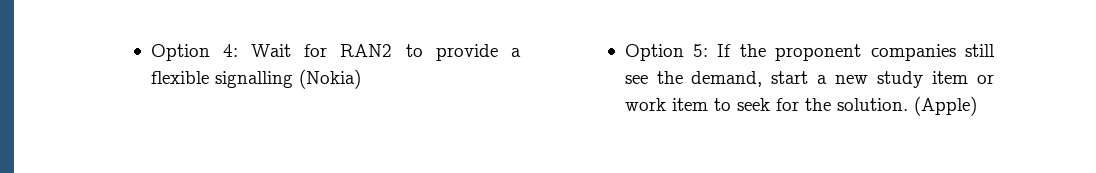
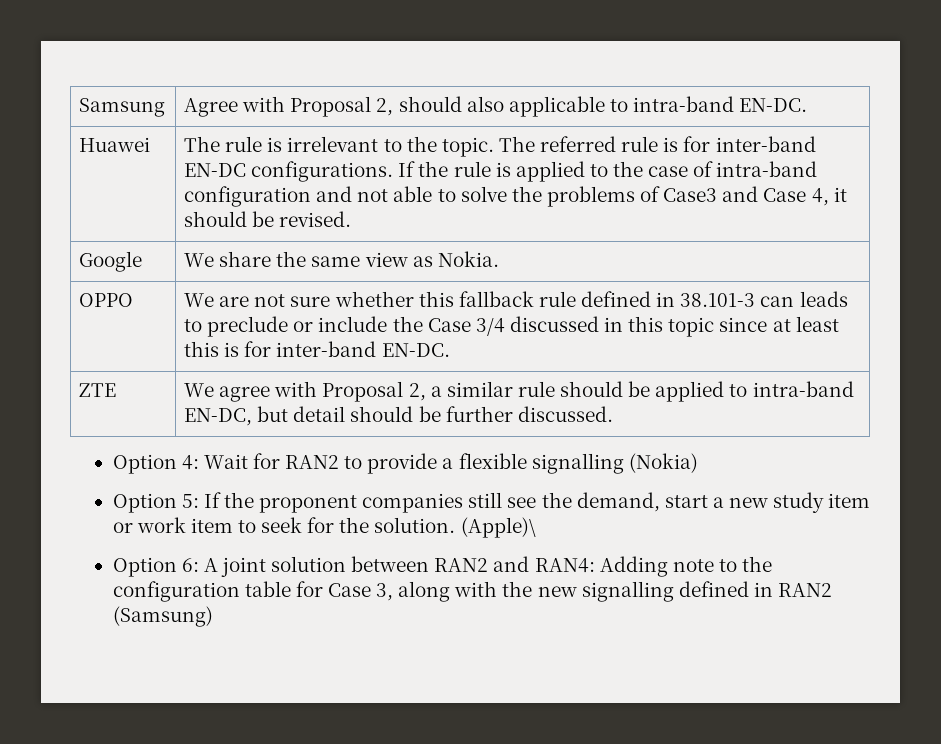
+ Samsung | Agree with Proposal 2, should also applicable to intra-band EN-DC.
+ Huawei | The rule is irrelevant to the topic. The referred rule is for inter-band EN-DC configurations. If the rule is applied to the case of intra-band configuration and not able to solve the problems of Case3 and Case 4, it should be revised.
+ Google | We share the same view as Nokia.
+ OPPO | We are not sure whether this fallback rule defined in 38.101-3 can leads to preclude or include the Case 3/4 discussed in this topic since at least this is for inter-band EN-DC.
+ ZTE | We agree with Proposal 2, a similar rule should be applied to intra-band EN-DC, but detail should be further discussed.
- (Apple)
+ (Apple)\
+ Option 6: A joint solution between RAN2 and RAN4: Adding note to the configuration table for Case 3, along with the new signalling defined in RAN2 (Samsung)

